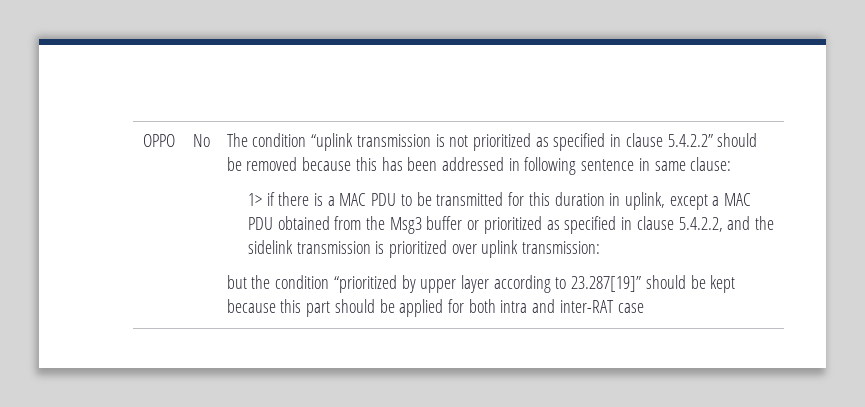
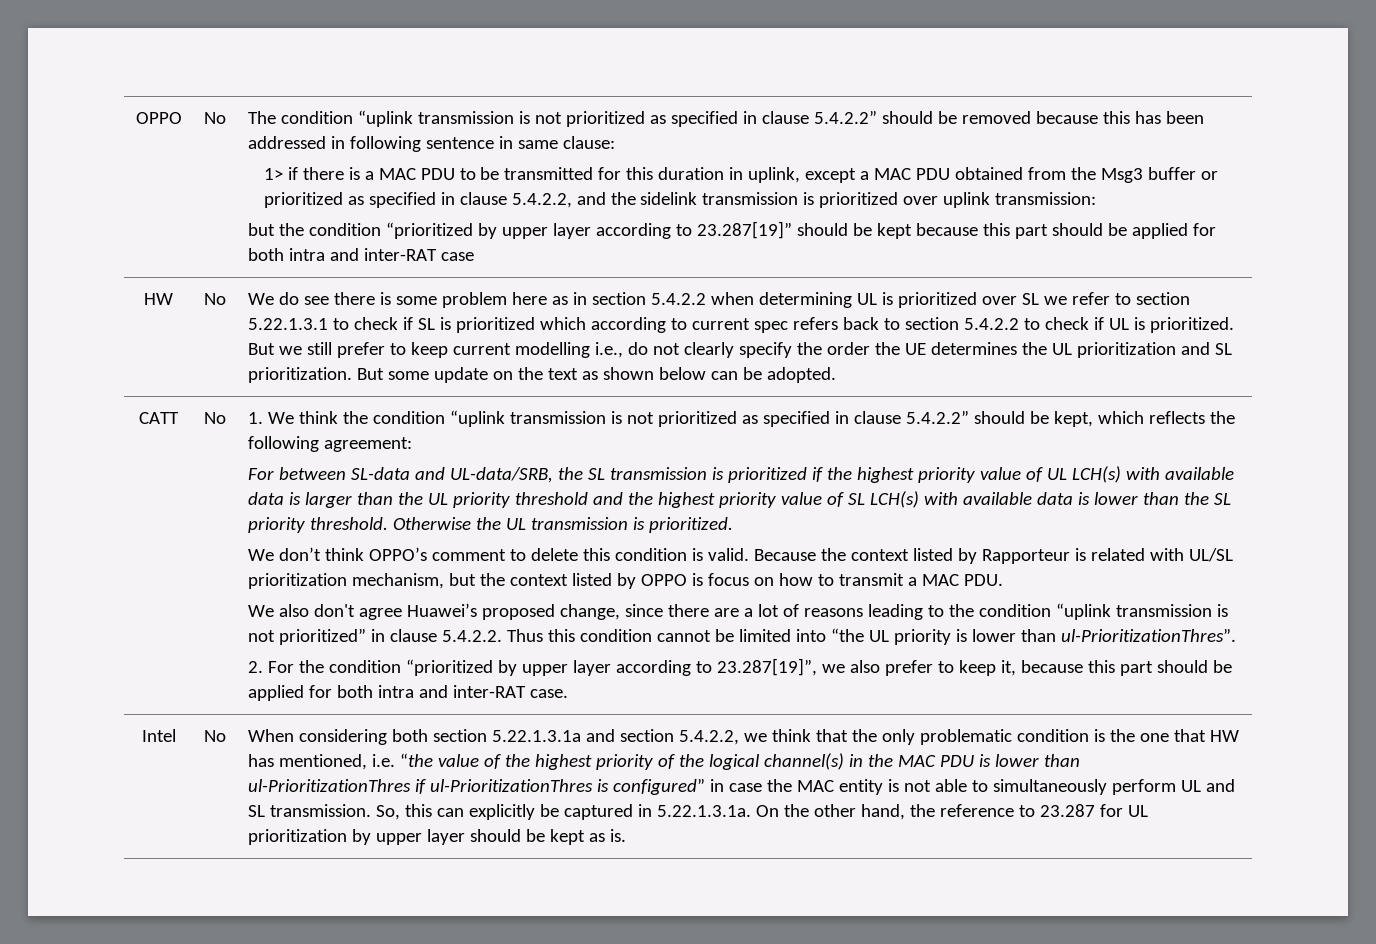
+ HW | No | We do see there is some problem here as in section 5.4.2.2 when determining UL is prioritized over SL we refer to section 5.22.1.3.1 to check if SL is prioritized which according to current spec refers back to section 5.4.2.2 to check if UL is prioritized. But we still prefer to keep current modelling i.e., do not clearly specify the order the UE determines the UL prioritization and SL prioritization. But some update on the text as shown below can be adopted.
+ CATT | No | 1. We think the condition “uplink transmission is not prioritized as specified in clause 5.4.2.2” should be kept, which reflects the following agreement:
+ For between SL-data and UL-data/SRB, the SL transmission is prioritized if the highest priority value of UL LCH(s) with available data is larger than the UL priority threshold and the highest priority value of SL LCH(s) with available data is lower than the SL priority threshold. Otherwise the UL transmission is prioritized.
+ We don’t think OPPO’s comment to delete this condition is valid. Because the context listed by Rapporteur is related with UL/SL prioritization mechanism, but the context listed by OPPO is focus on how to transmit a MAC PDU.
+ We also don't agree Huawei’s proposed change, since there are a lot of reasons leading to the condition “uplink transmission is not prioritized” in clause 5.4.2.2. Thus this condition cannot be limited into “the UL priority is lower than ul-PrioritizationThres”.
+ 2. For the condition “prioritized by upper layer according to 23.287[19]”, we also prefer to keep it, because this part should be applied for both intra and inter-RAT case.
+ Intel | No | When considering both section 5.22.1.3.1a and section 5.4.2.2, we think that the only problematic condition is the one that HW has mentioned, i.e. “the value of the highest priority of the logical channel(s) in the MAC PDU is lower than ul-PrioritizationThres if ul-PrioritizationThres is configured” in case the MAC entity is not able to simultaneously perform UL and SL transmission. So, this can explicitly be captured in 5.22.1.3.1a. On the other hand, the reference to 23.287 for UL prioritization by upper layer should be kept as is.

